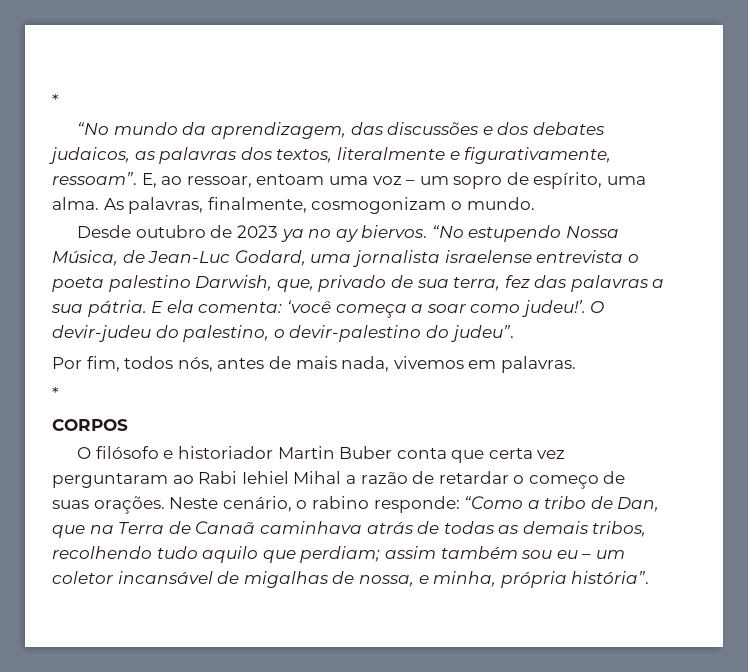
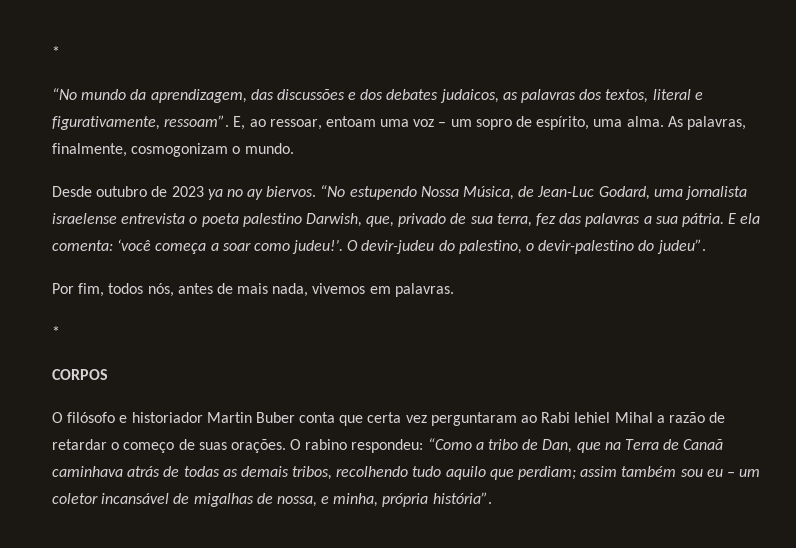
- “No mundo da aprendizagem, das discussões e dos debates judaicos, as palavras dos textos, literalmente e figurativamente, ressoam”.
+ “No mundo da aprendizagem, das discussões e dos debates judaicos, as palavras dos textos, literal e figurativamente, ressoam”.
- Neste cenário, o rabino responde: “Como a tribo de Dan, que na Terra de Canaã caminhava atrás de todas as demais tribos, recolhendo tudo aquilo que perdiam; assim também sou eu – um coletor incansável de migalhas de nossa, e minha, própria história”.
+ O rabino respondeu: “Como a tribo de Dan, que na Terra de Canaã caminhava atrás de todas as demais tribos, recolhendo tudo aquilo que perdiam; assim também sou eu – um coletor incansável de migalhas de nossa, e minha, própria história”.

